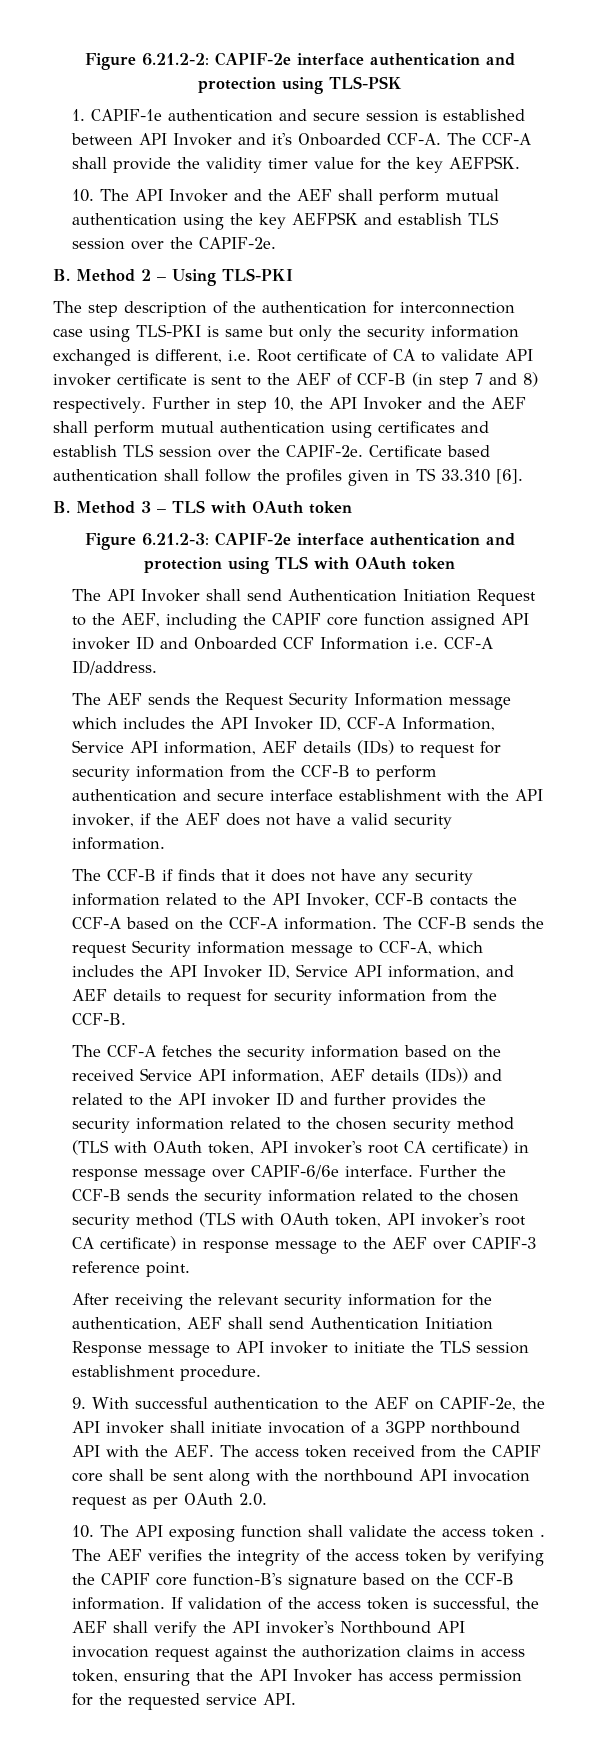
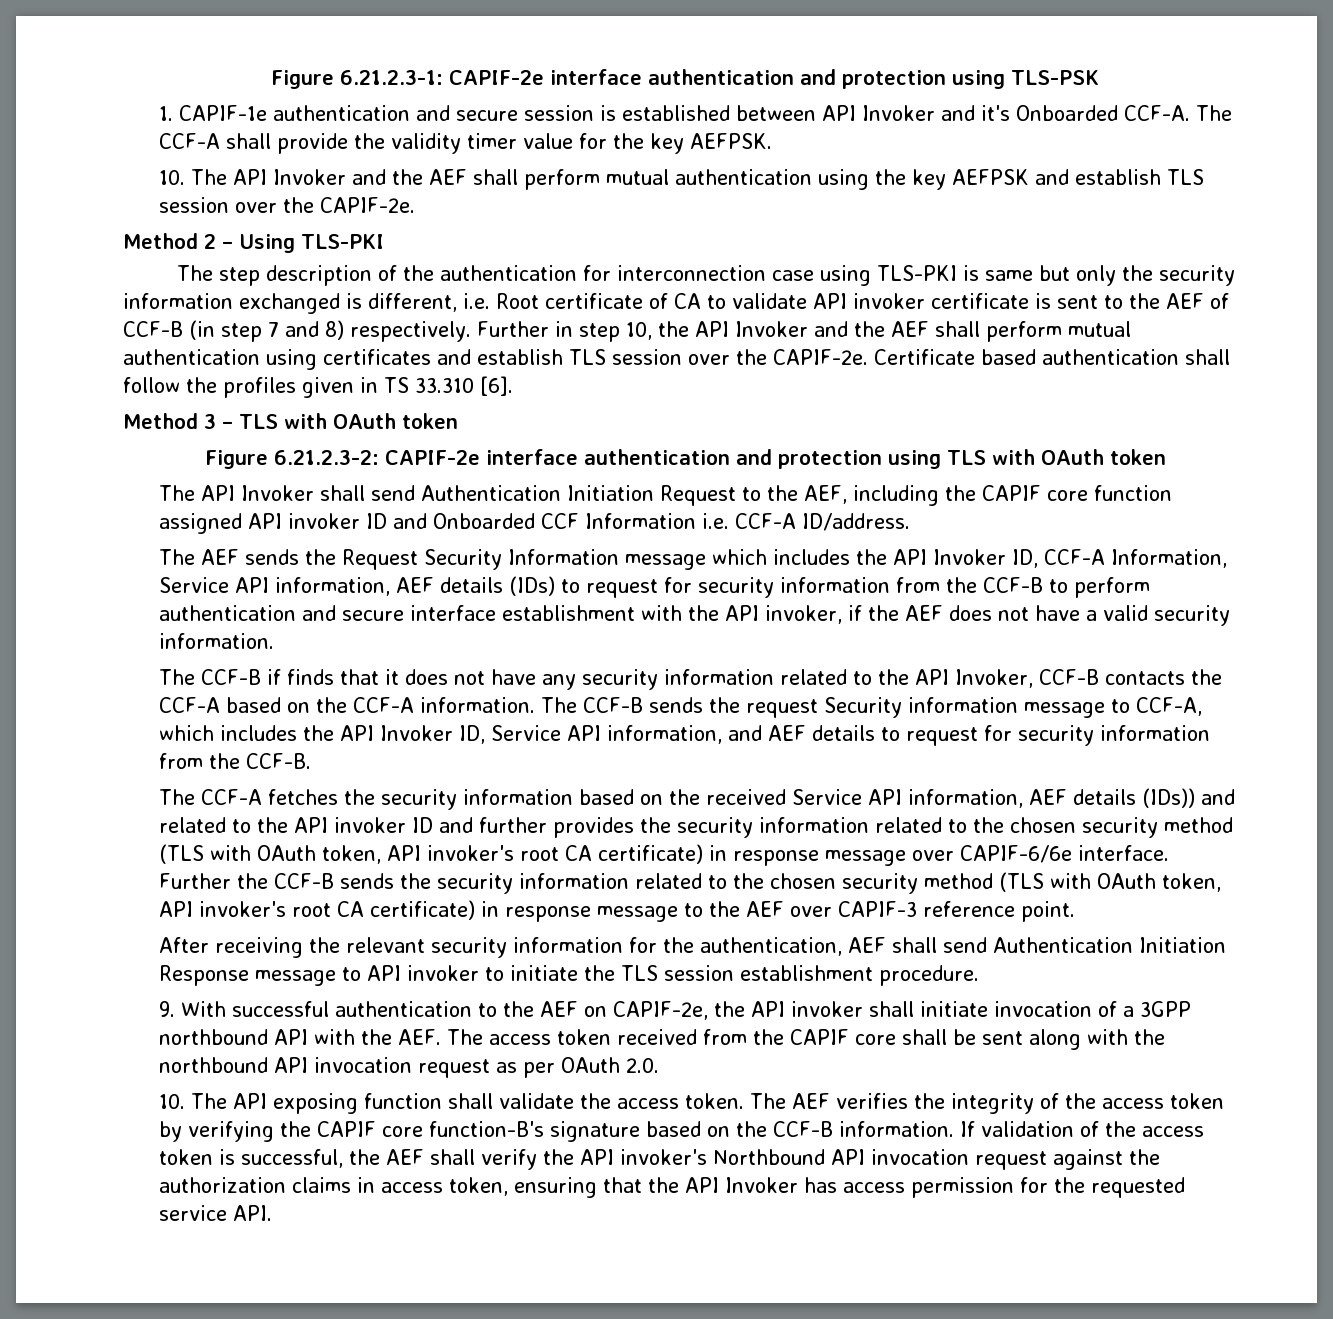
- Figure 6.21.2-2: CAPIF-2e interface authentication and protection using TLS-PSK
+ Figure 6.21.2.3-1: CAPIF-2e interface authentication and protection using TLS-PSK
- B. Method 2 – Using TLS-PKI
+ Method 2 – Using TLS-PKI
- B. Method 3 – TLS with OAuth token
+ Method 3 – TLS with OAuth token
- Figure 6.21.2-3: CAPIF-2e interface authentication and protection using TLS with OAuth token
+ Figure 6.21.2.3-2: CAPIF-2e interface authentication and protection using TLS with OAuth token
- 10. The API exposing function shall validate the access token .
+ 10. The API exposing function shall validate the access token.

